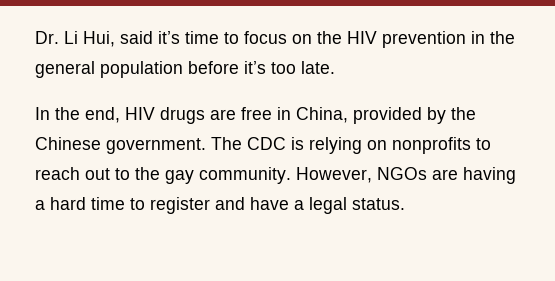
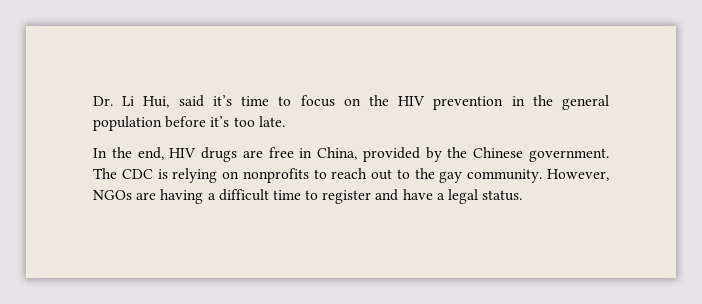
- However, NGOs are having a hard time to register and have a legal status.
+ However, NGOs are having a difficult time to register and have a legal status.

